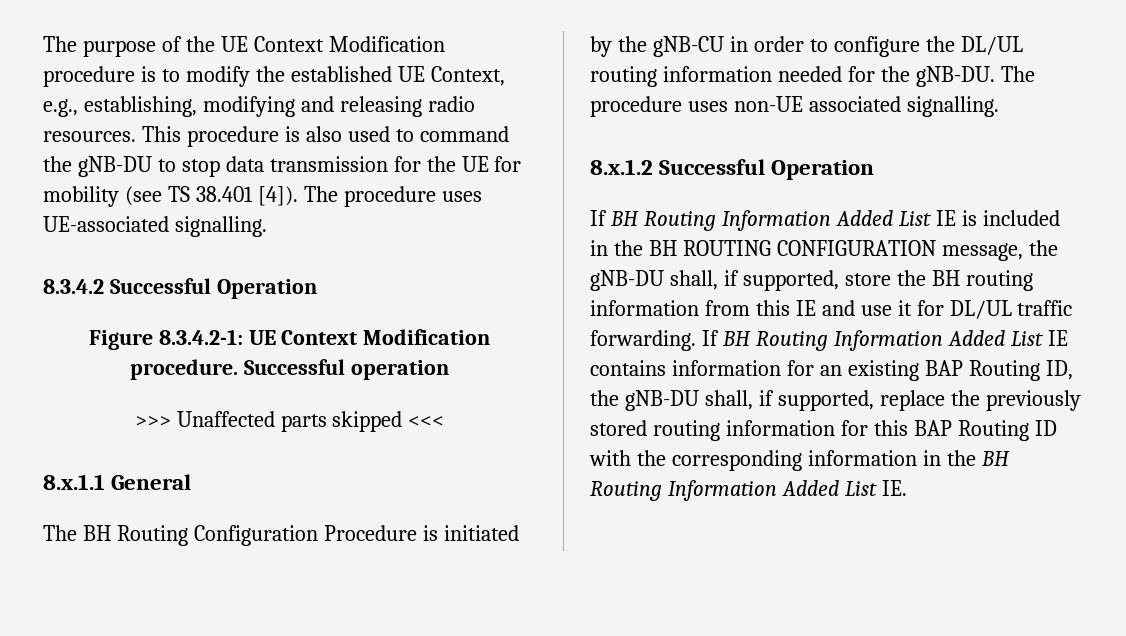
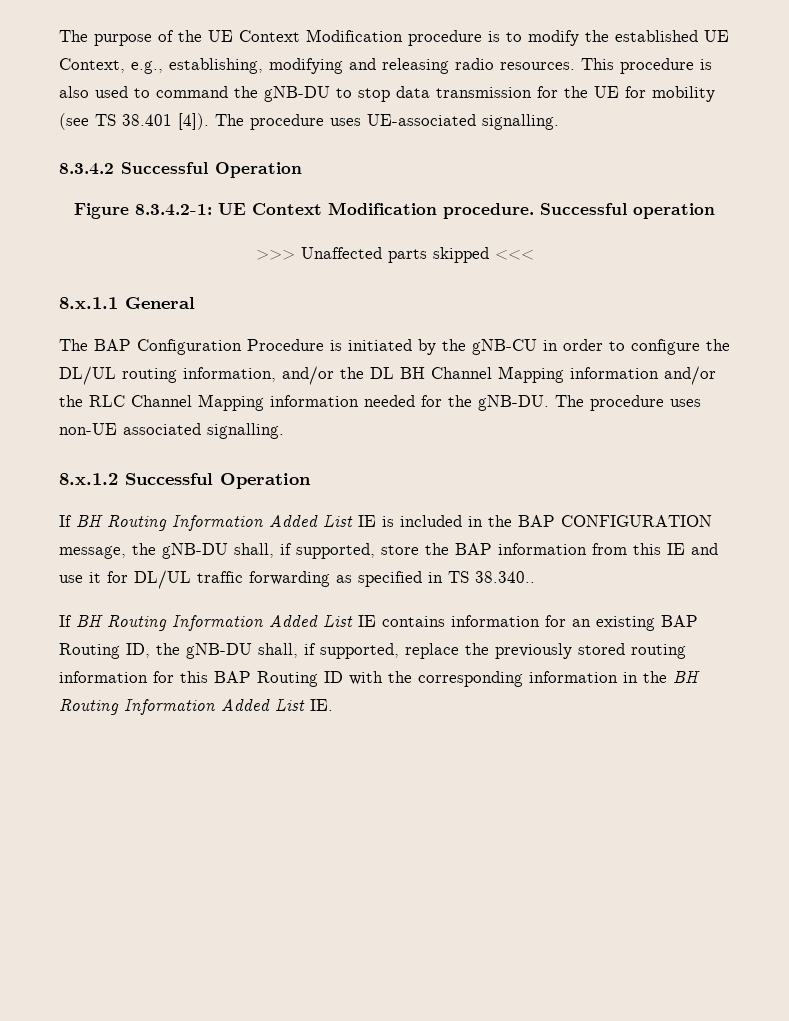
- The BH Routing Configuration Procedure is initiated by the gNB-CU in order to configure the DL/UL routing information needed for the gNB-DU.
+ The BAP Configuration Procedure is initiated by the gNB-CU in order to configure the DL/UL routing information, and/or the DL BH Channel Mapping information and/or the RLC Channel Mapping information needed for the gNB-DU.
- If BH Routing Information Added List IE is included in the BH ROUTING CONFIGURATION message, the gNB-DU shall, if supported, store the BH routing information from this IE and use it for DL/UL traffic forwarding. If BH Routing Information Added List IE contains information for an existing BAP Routing ID, the gNB-DU shall, if supported, replace the previously stored routing information for this BAP Routing ID with the corresponding information in the BH Routing Information Added List IE.
+ If BH Routing Information Added List IE is included in the BAP CONFIGURATION message, the gNB-DU shall, if supported, store the BAP information from this IE and use it for DL/UL traffic forwarding as specified in TS 38.340..
+ If BH Routing Information Added List IE contains information for an existing BAP Routing ID, the gNB-DU shall, if supported, replace the previously stored routing information for this BAP Routing ID with the corresponding information in the BH Routing Information Added List IE.

